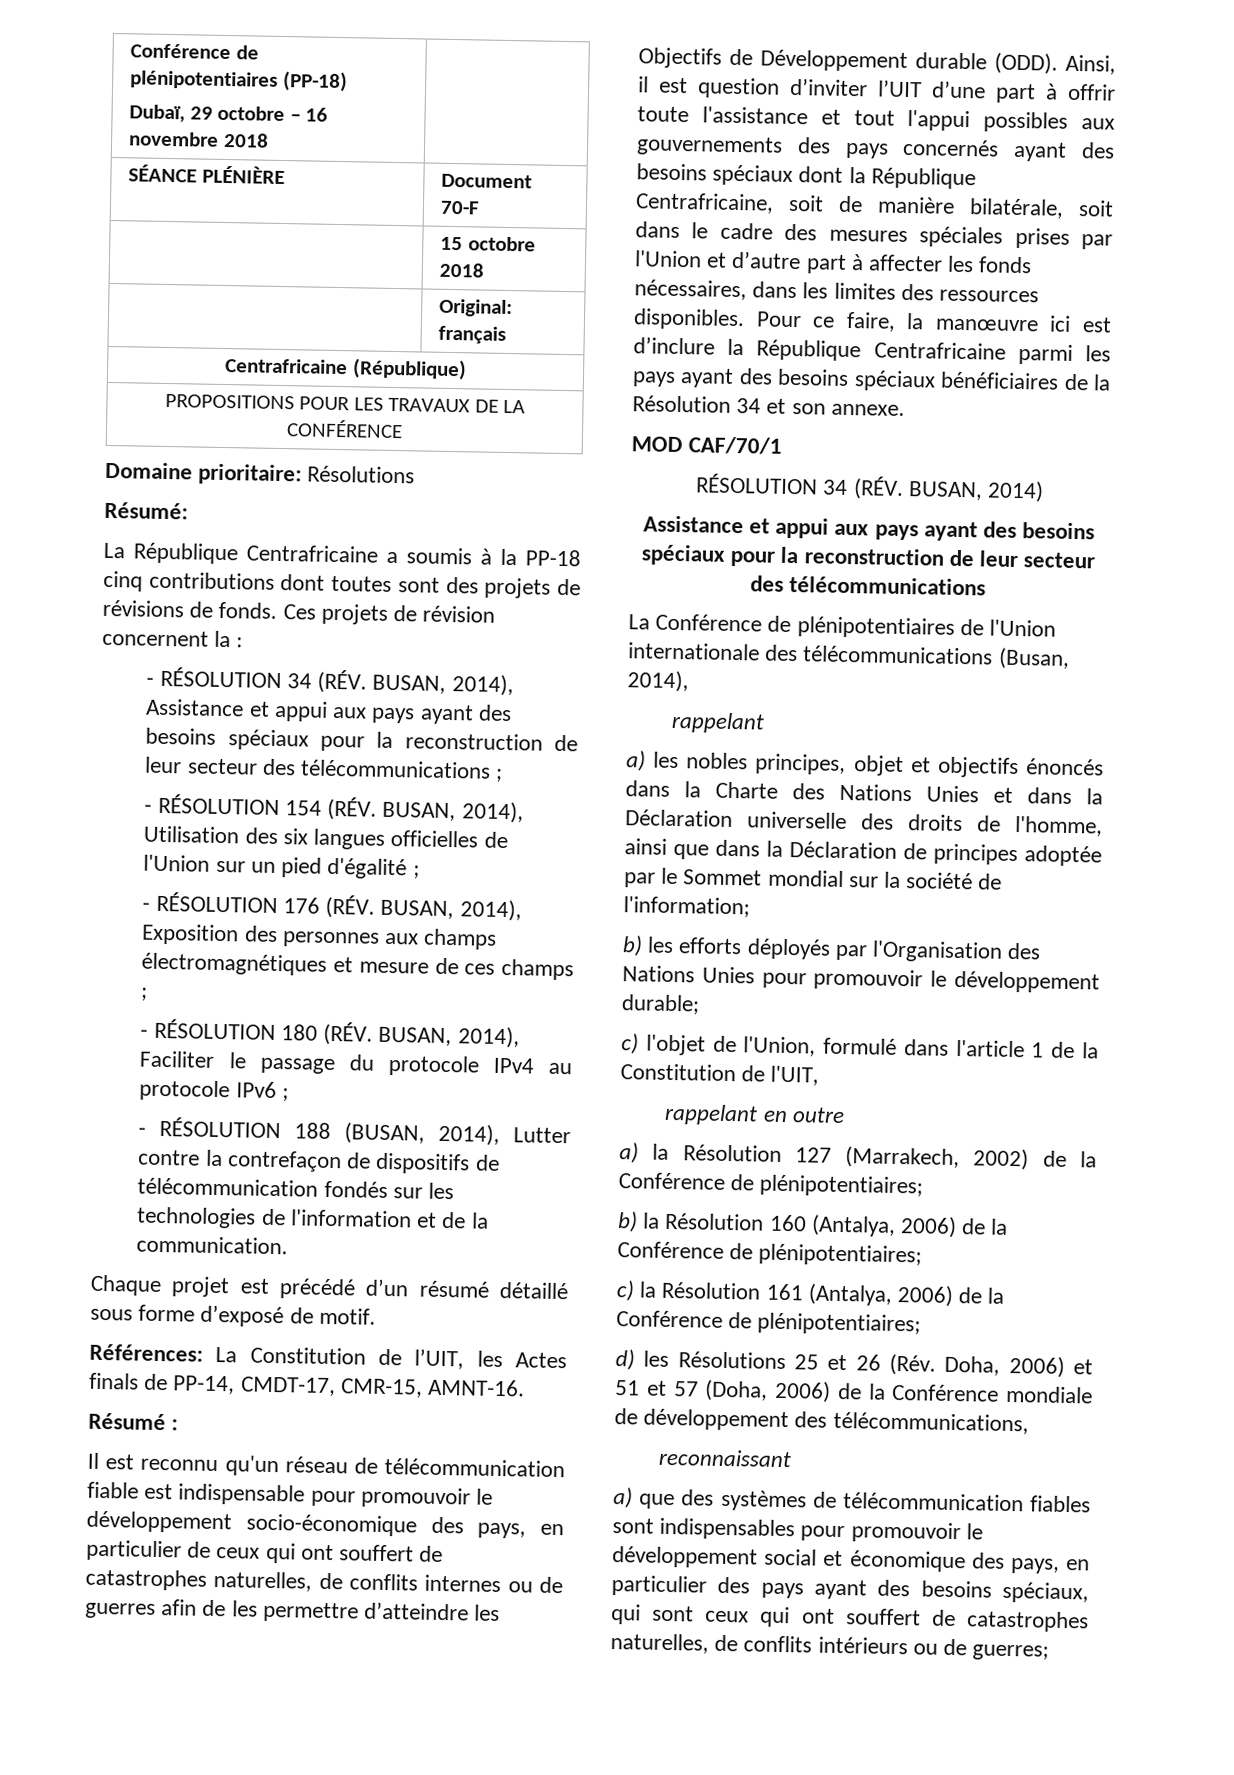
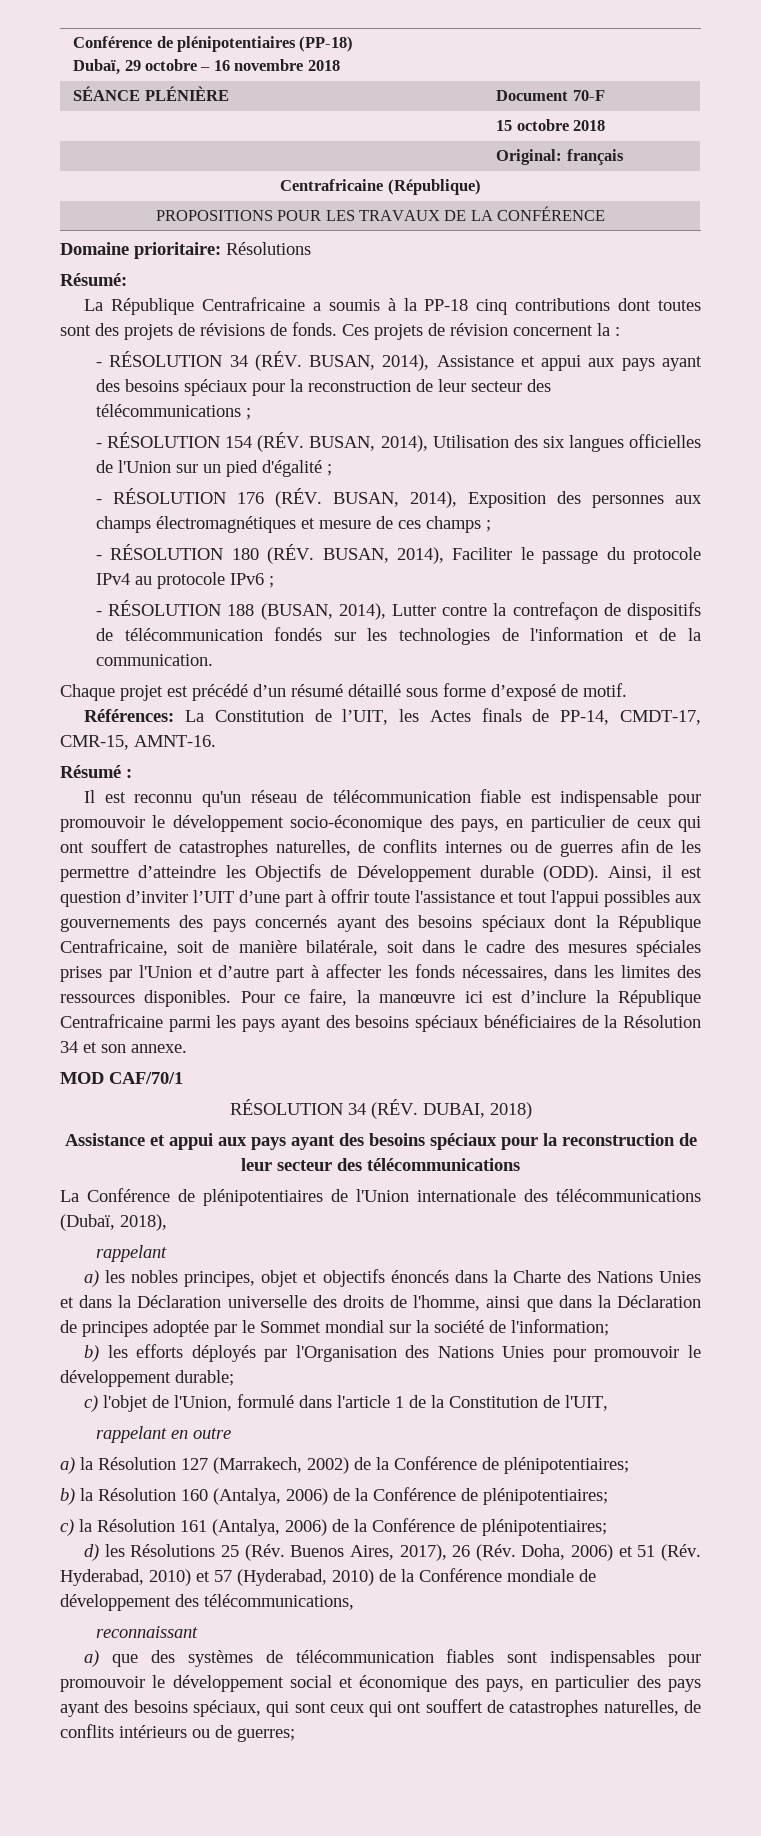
- RÉSOLUTION 34 (RÉV. BUSAN, 2014)
+ RÉSOLUTION 34 (RÉV. DUBAI, 2018)
- La Conférence de plénipotentiaires de l'Union internationale des télécommunications (Busan, 2014),
+ La Conférence de plénipotentiaires de l'Union internationale des télécommunications (Dubaï, 2018),
- d) les Résolutions 25 et 26 (Rév. Doha, 2006) et 51 et 57 (Doha, 2006) de la Conférence mondiale de développement des télécommunications,
+ d) les Résolutions 25 (Rév. Buenos Aires, 2017), 26 (Rév. Doha, 2006) et 51 (Rév. Hyderabad, 2010) et 57 (Hyderabad, 2010) de la Conférence mondiale de développement des télécommunications,

